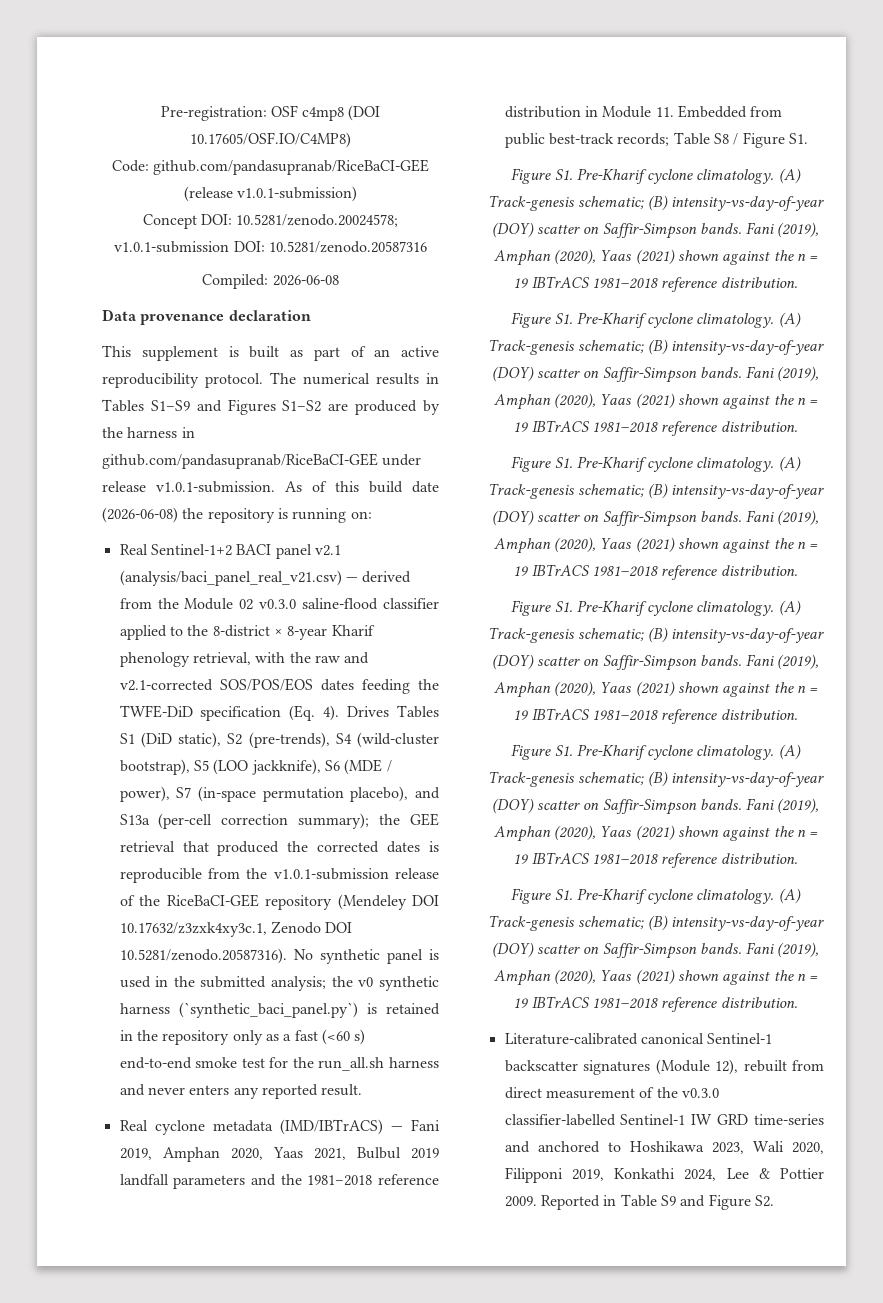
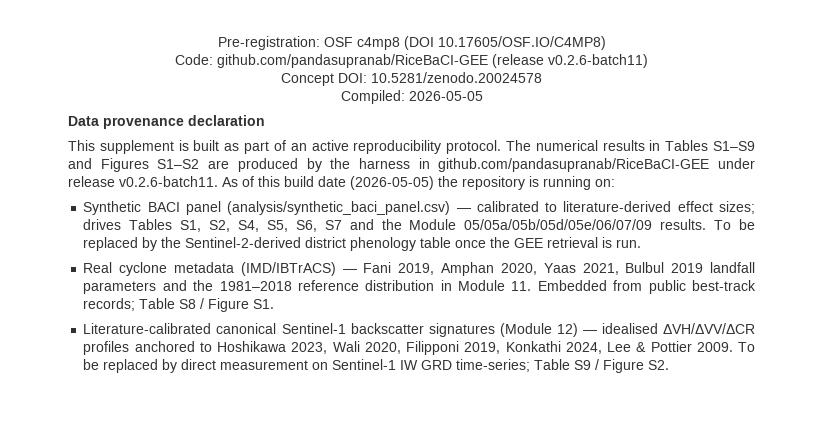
- Code: github.com/pandasupranab/RiceBaCI-GEE (release v1.0.1-submission)
+ Code: github.com/pandasupranab/RiceBaCI-GEE (release v0.2.6-batch11)
- Concept DOI: 10.5281/zenodo.20024578; v1.0.1-submission DOI: 10.5281/zenodo.20587316
+ Concept DOI: 10.5281/zenodo.20024578
- Compiled: 2026-06-08
+ Compiled: 2026-05-05
- The numerical results in Tables S1–S9 and Figures S1–S2 are produced by the harness in github.com/pandasupranab/RiceBaCI-GEE under release v1.0.1-submission. As of this build date (2026-06-08) the repository is running on:
+ The numerical results in Tables S1–S9 and Figures S1–S2 are produced by the harness in github.com/pandasupranab/RiceBaCI-GEE under release v0.2.6-batch11. As of this build date (2026-05-05) the repository is running on:
- Real Sentinel-1+2 BACI panel v2.1 (analysis/baci_panel_real_v21.csv) — derived from the Module 02 v0.3.0 saline-flood classifier applied to the 8-district × 8-year Kharif phenology retrieval, with the raw and v2.1-corrected SOS/POS/EOS dates feeding the TWFE-DiD specification (Eq. 4). Drives Tables S1 (DiD static), S2 (pre-trends), S4 (wild-cluster bootstrap), S5 (LOO jackknife), S6 (MDE / power), S7 (in-space permutation placebo), and S13a (per-cell correction summary); the GEE retrieval that produced the corrected dates is reproducible from the v1.0.1-submission release of the RiceBaCI-GEE repository (Mendeley DOI 10.17632/z3zxk4xy3c.1, Zenodo DOI 10.5281/zenodo.20587316). No synthetic panel is used in the submitted analysis; the v0 synthetic harness (`synthetic_baci_panel.py`) is retained in the repository only as a fast (<60 s) end-to-end smoke test for the run_all.sh harness and never enters any reported result.
+ Synthetic BACI panel (analysis/synthetic_baci_panel.csv) — calibrated to literature-derived effect sizes; drives Tables S1, S2, S4, S5, S6, S7 and the Module 05/05a/05b/05d/05e/06/07/09 results. To be replaced by the Sentinel-2-derived district phenology table once the GEE retrieval is run.
  Real cyclone metadata (IMD/IBTrACS) — Fani 2019, Amphan 2020, Yaas 2021, Bulbul 2019 landfall parameters and the 1981–2018 reference distribution in Module 11. Embedded from public best-track records; Table S8 / Figure S1.
- Figure S1. Pre-Kharif cyclone climatology. (A) Track-genesis schematic; (B) intensity-vs-day-of-year (DOY) scatter on Saffir-Simpson bands. Fani (2019), Amphan (2020), Yaas (2021) shown against the n = 19 IBTrACS 1981–2018 reference distribution.
- Figure S1. Pre-Kharif cyclone climatology. (A) Track-genesis schematic; (B) intensity-vs-day-of-year (DOY) scatter on Saffir-Simpson bands. Fani (2019), Amphan (2020), Yaas (2021) shown against the n = 19 IBTrACS 1981–2018 reference distribution.
- Figure S1. Pre-Kharif cyclone climatology. (A) Track-genesis schematic; (B) intensity-vs-day-of-year (DOY) scatter on Saffir-Simpson bands. Fani (2019), Amphan (2020), Yaas (2021) shown against the n = 19 IBTrACS 1981–2018 reference distribution.
- Figure S1. Pre-Kharif cyclone climatology. (A) Track-genesis schematic; (B) intensity-vs-day-of-year (DOY) scatter on Saffir-Simpson bands. Fani (2019), Amphan (2020), Yaas (2021) shown against the n = 19 IBTrACS 1981–2018 reference distribution.
- Figure S1. Pre-Kharif cyclone climatology. (A) Track-genesis schematic; (B) intensity-vs-day-of-year (DOY) scatter on Saffir-Simpson bands. Fani (2019), Amphan (2020), Yaas (2021) shown against the n = 19 IBTrACS 1981–2018 reference distribution.
- Figure S1. Pre-Kharif cyclone climatology. (A) Track-genesis schematic; (B) intensity-vs-day-of-year (DOY) scatter on Saffir-Simpson bands. Fani (2019), Amphan (2020), Yaas (2021) shown against the n = 19 IBTrACS 1981–2018 reference distribution.
- Literature-calibrated canonical Sentinel-1 backscatter signatures (Module 12), rebuilt from direct measurement of the v0.3.0 classifier-labelled Sentinel-1 IW GRD time-series and anchored to Hoshikawa 2023, Wali 2020, Filipponi 2019, Konkathi 2024, Lee & Pottier 2009.
+ Literature-calibrated canonical Sentinel-1 backscatter signatures (Module 12) — idealised ΔVH/ΔVV/ΔCR profiles anchored to Hoshikawa 2023, Wali 2020, Filipponi 2019, Konkathi 2024, Lee & Pottier 2009.
- Reported in Table S9 and Figure S2.
+ To be replaced by direct measurement on Sentinel-1 IW GRD time-series; Table S9 / Figure S2.

